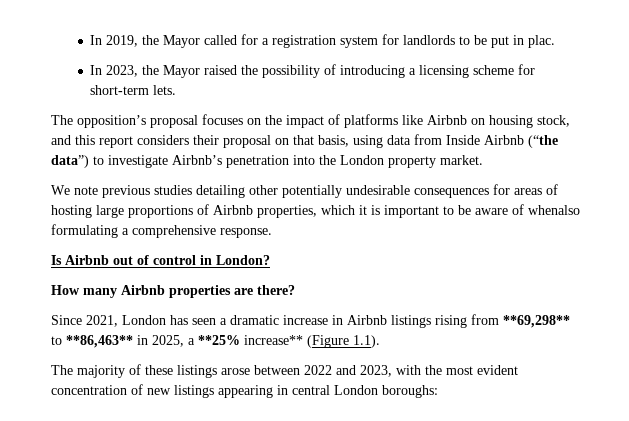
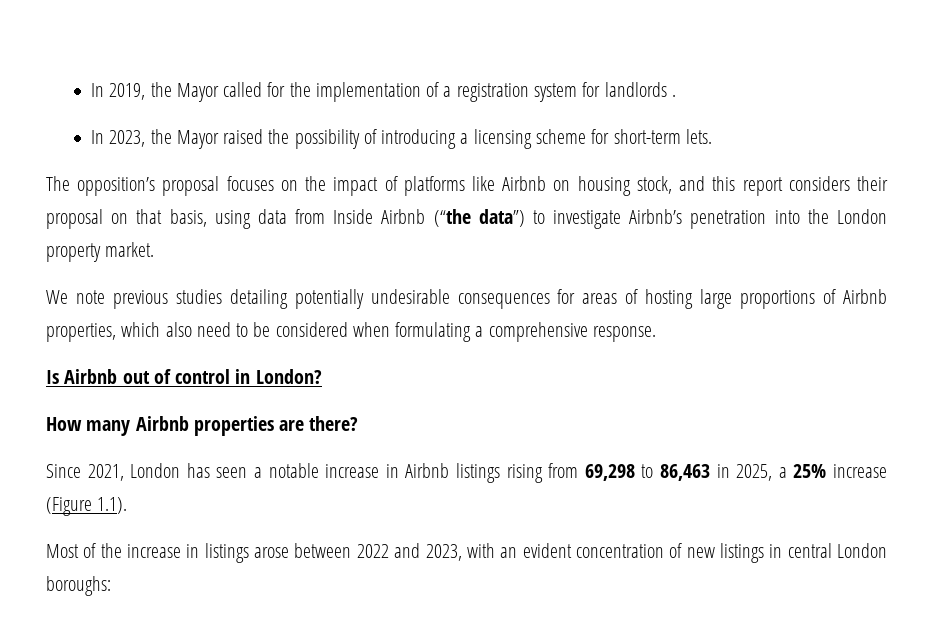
- In 2019, the Mayor called for a registration system for landlords to be put in plac.
+ In 2019, the Mayor called for the implementation of a registration system for landlords .
- We note previous studies detailing other potentially undesirable consequences for areas of hosting large proportions of Airbnb properties, which it is important to be aware of whenalso formulating a comprehensive response.
+ We note previous studies detailing potentially undesirable consequences for areas of hosting large proportions of Airbnb properties, which also need to be considered when formulating a comprehensive response.
- Since 2021, London has seen a dramatic increase in Airbnb listings rising from **69,298** to **86,463** in 2025, a **25% increase** (Figure 1.1).
+ Since 2021, London has seen a notable increase in Airbnb listings rising from 69,298 to 86,463 in 2025, a 25% increase (Figure 1.1).
- The majority of these listings arose between 2022 and 2023, with the most evident concentration of new listings appearing in central London boroughs:
+ Most of the increase in listings arose between 2022 and 2023, with an evident concentration of new listings in central London boroughs:

